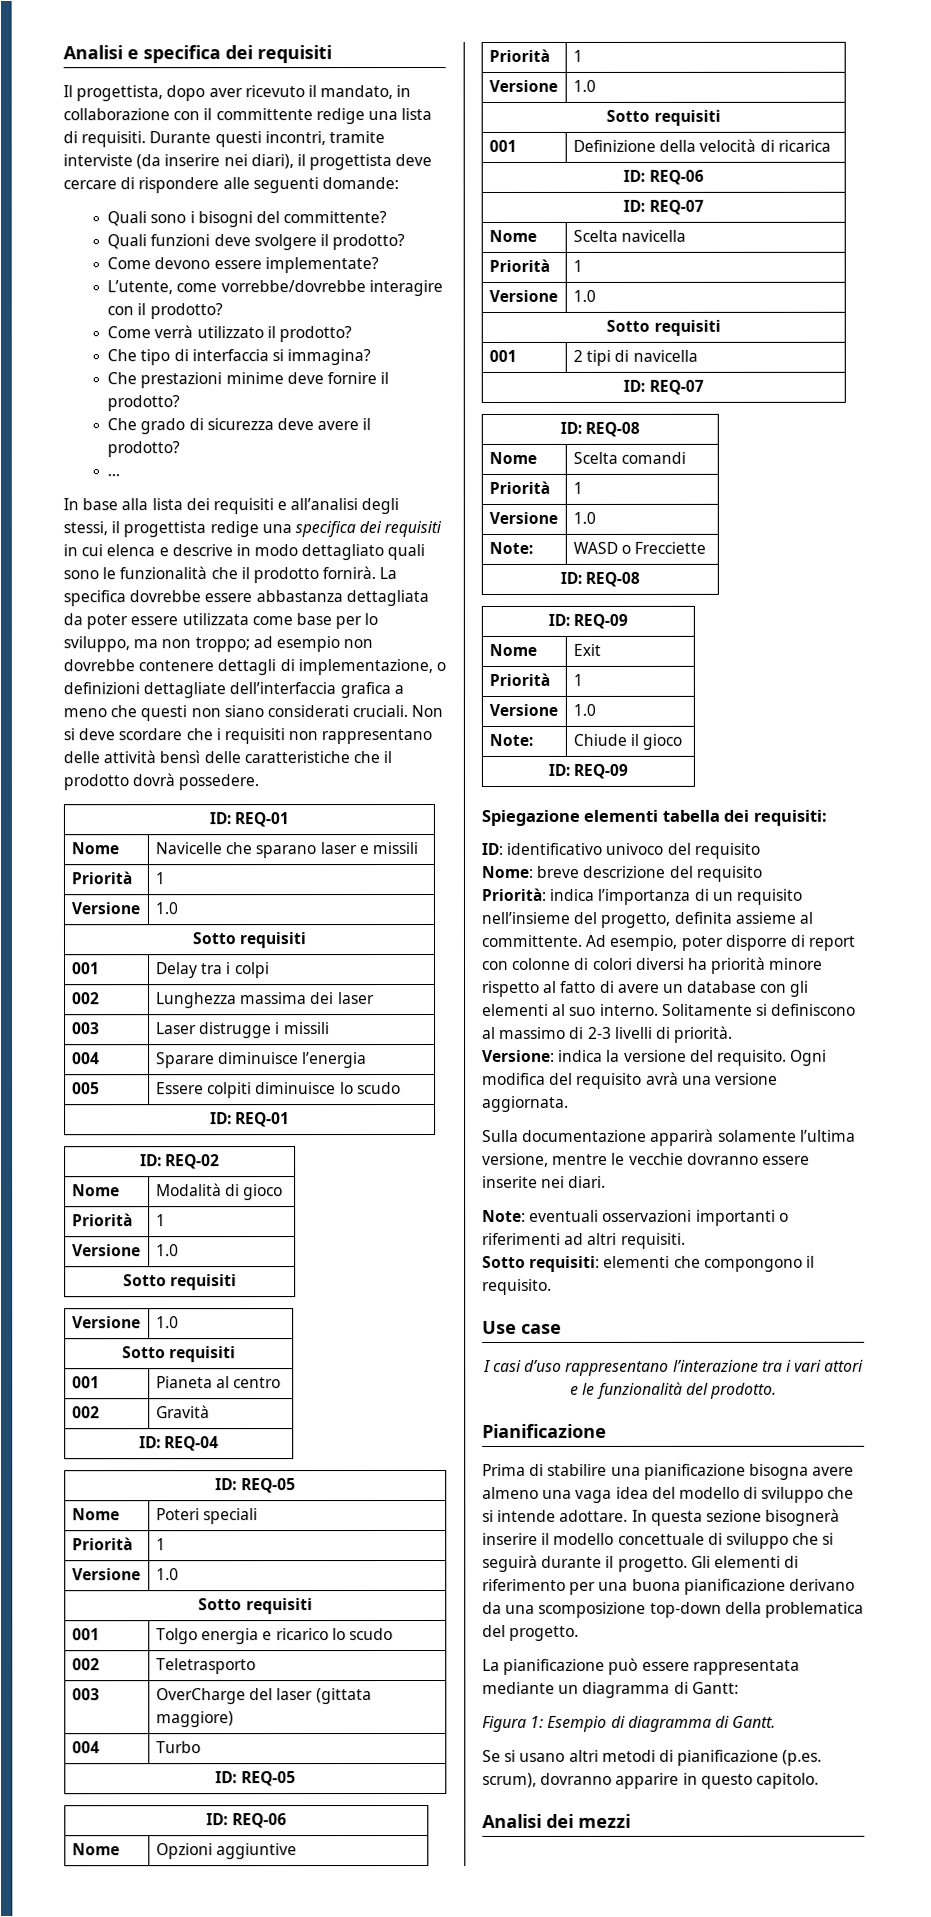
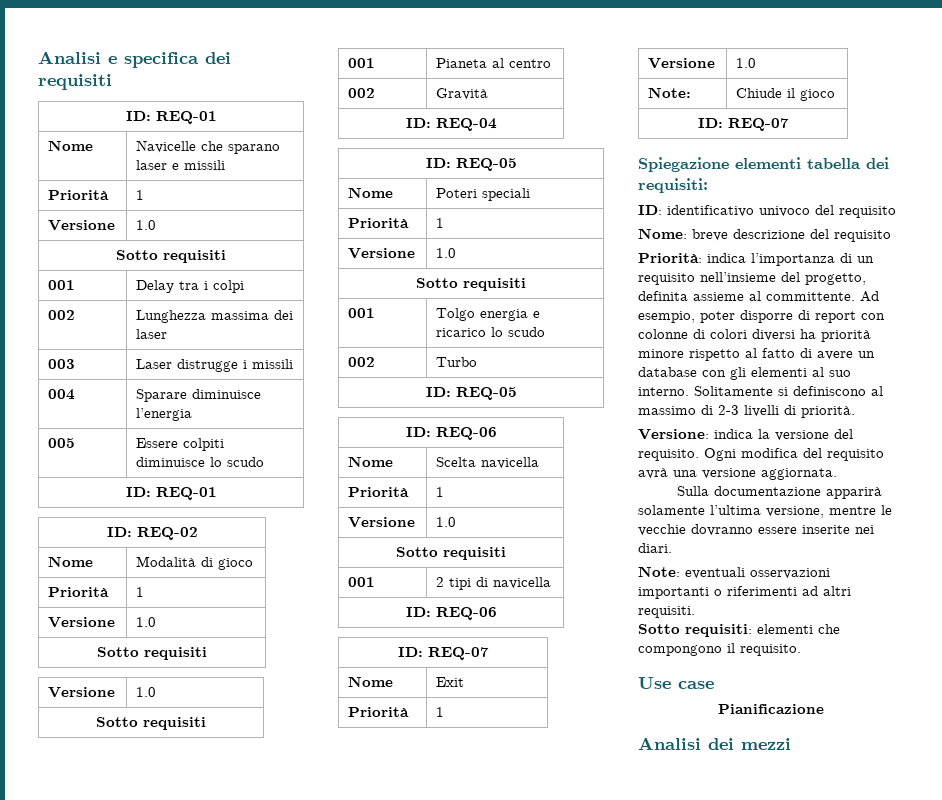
- Il progettista, dopo aver ricevuto il mandato, in collaborazione con il committente redige una lista di requisiti. Durante questi incontri, tramite interviste (da inserire nei diari), il progettista deve cercare di rispondere alle seguenti domande:
- Quali sono i bisogni del committente?
- Quali funzioni deve svolgere il prodotto?
- Come devono essere implementate?
- L’utente, come vorrebbe/dovrebbe interagire con il prodotto?
- Come verrà utilizzato il prodotto?
- Che tipo di interfaccia si immagina?
- Che prestazioni minime deve fornire il prodotto?
- Che grado di sicurezza deve avere il prodotto?
- …
- In base alla lista dei requisiti e all’analisi degli stessi, il progettista redige una specifica dei requisiti in cui elenca e descrive in modo dettagliato quali sono le funzionalità che il prodotto fornirà. La specifica dovrebbe essere abbastanza dettagliata da poter essere utilizzata come base per lo sviluppo, ma non troppo; ad esempio non dovrebbe contenere dettagli di implementazione, o definizioni dettagliate dell’interfaccia grafica a meno che questi non siano considerati cruciali. Non si deve scordare che i requisiti non rappresentano delle attività bensì delle caratteristiche che il prodotto dovrà possedere.
- 002 | Teletrasporto
- 003 | OverCharge del laser (gittata maggiore)
- 004 | Turbo
+ 002 | Turbo
- Nome | Opzioni aggiuntive
- Priorità | 1
- Versione | 1.0
- Sotto requisiti
- 001 | Definizione della velocità di ricarica
- ID: REQ-06
- ID: REQ-07
  001 | 2 tipi di navicella
+ ID: REQ-06
  ID: REQ-07
- ID: REQ-08
- Nome | Scelta comandi
- Priorità | 1
- Versione | 1.0
- Note: | WASD o Frecciette
- ID: REQ-08
- ID: REQ-09
  Note: | Chiude il gioco
- ID: REQ-09
+ ID: REQ-07
- I casi d’uso rappresentano l’interazione tra i vari attori e le funzionalità del prodotto.
  Pianificazione
- Prima di stabilire una pianificazione bisogna avere almeno una vaga idea del modello di sviluppo che si intende adottare. In questa sezione bisognerà inserire il modello concettuale di sviluppo che si seguirà durante il progetto. Gli elementi di riferimento per una buona pianificazione derivano da una scomposizione top-down della problematica del progetto.
- La pianificazione può essere rappresentata mediante un diagramma di Gantt:
- Figura 1: Esempio di diagramma di Gantt.
- Se si usano altri metodi di pianificazione (p.es. scrum), dovranno apparire in questo capitolo.

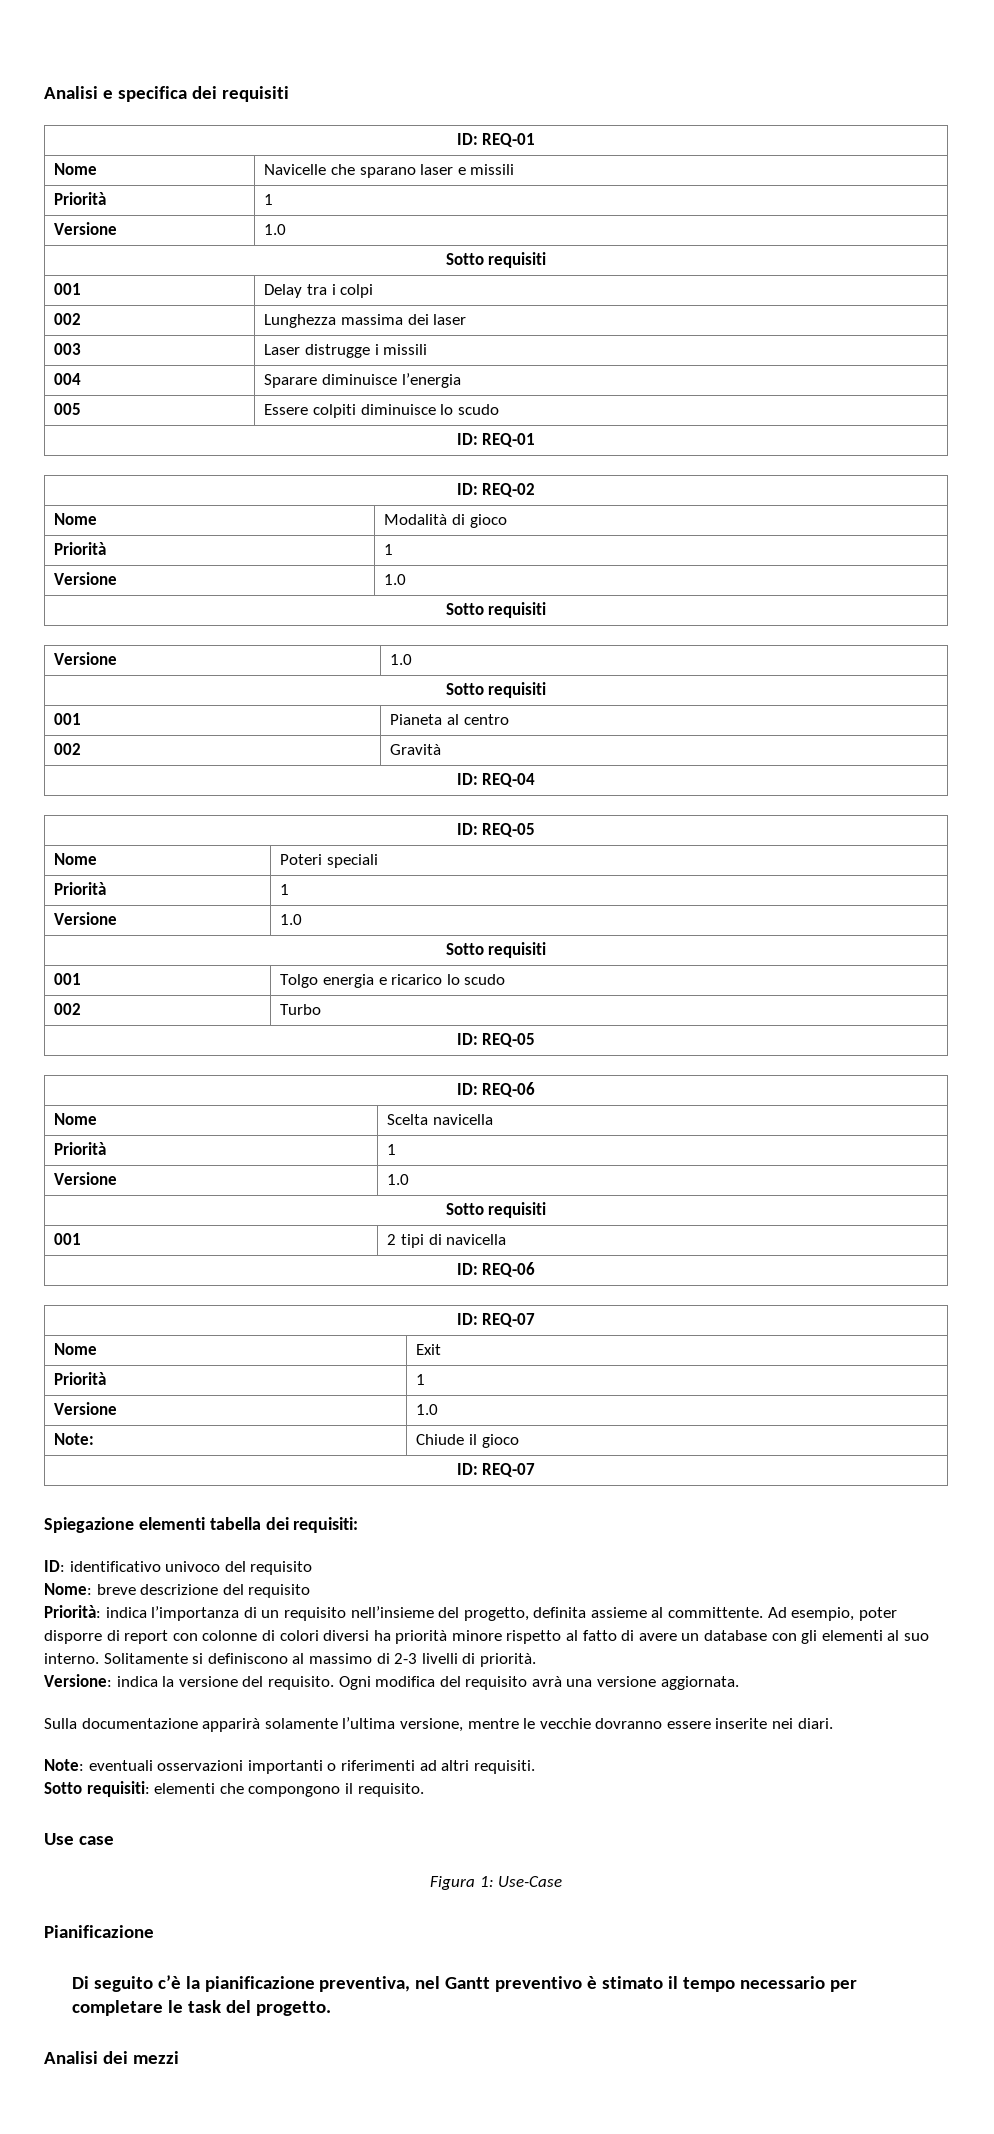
+ Figura 1: Use-Case
  Pianificazione
+ Di seguito c’è la pianificazione preventiva, nel Gantt preventivo è stimato il tempo necessario per completare le task del progetto.

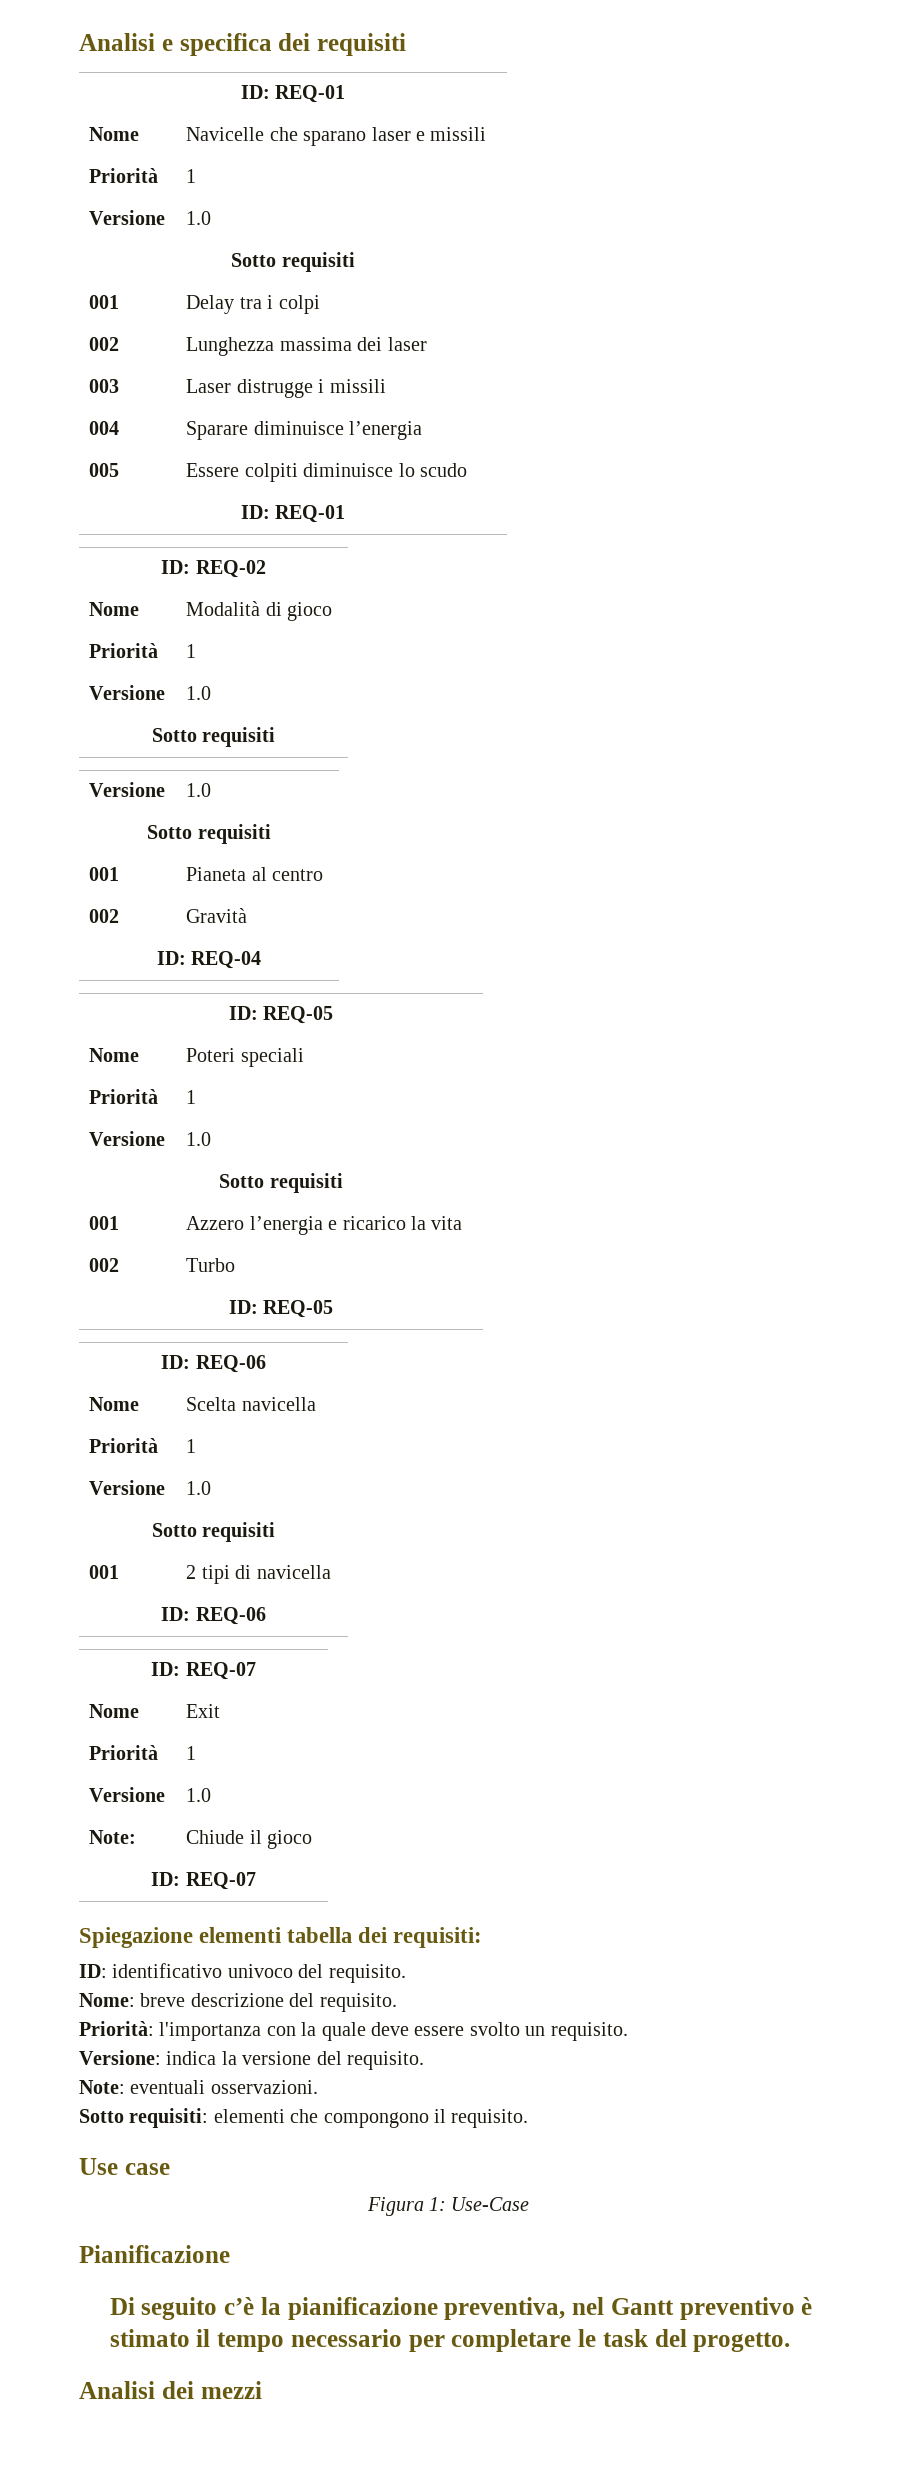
- 001 | Tolgo energia e ricarico lo scudo
+ 001 | Azzero l’energia e ricarico la vita
- ID: identificativo univoco del requisito
+ ID: identificativo univoco del requisito.
- Nome: breve descrizione del requisito
+ Nome: breve descrizione del requisito.
- Priorità: indica l’importanza di un requisito nell’insieme del progetto, definita assieme al committente. Ad esempio, poter disporre di report con colonne di colori diversi ha priorità minore rispetto al fatto di avere un database con gli elementi al suo interno. Solitamente si definiscono al massimo di 2-3 livelli di priorità.
+ Priorità: l'importanza con la quale deve essere svolto un requisito.
- Versione: indica la versione del requisito. Ogni modifica del requisito avrà una versione aggiornata.
- Sulla documentazione apparirà solamente l’ultima versione, mentre le vecchie dovranno essere inserite nei diari.
- Note: eventuali osservazioni importanti o riferimenti ad altri requisiti.
+ Versione: indica la versione del requisito.
+ Note: eventuali osservazioni.

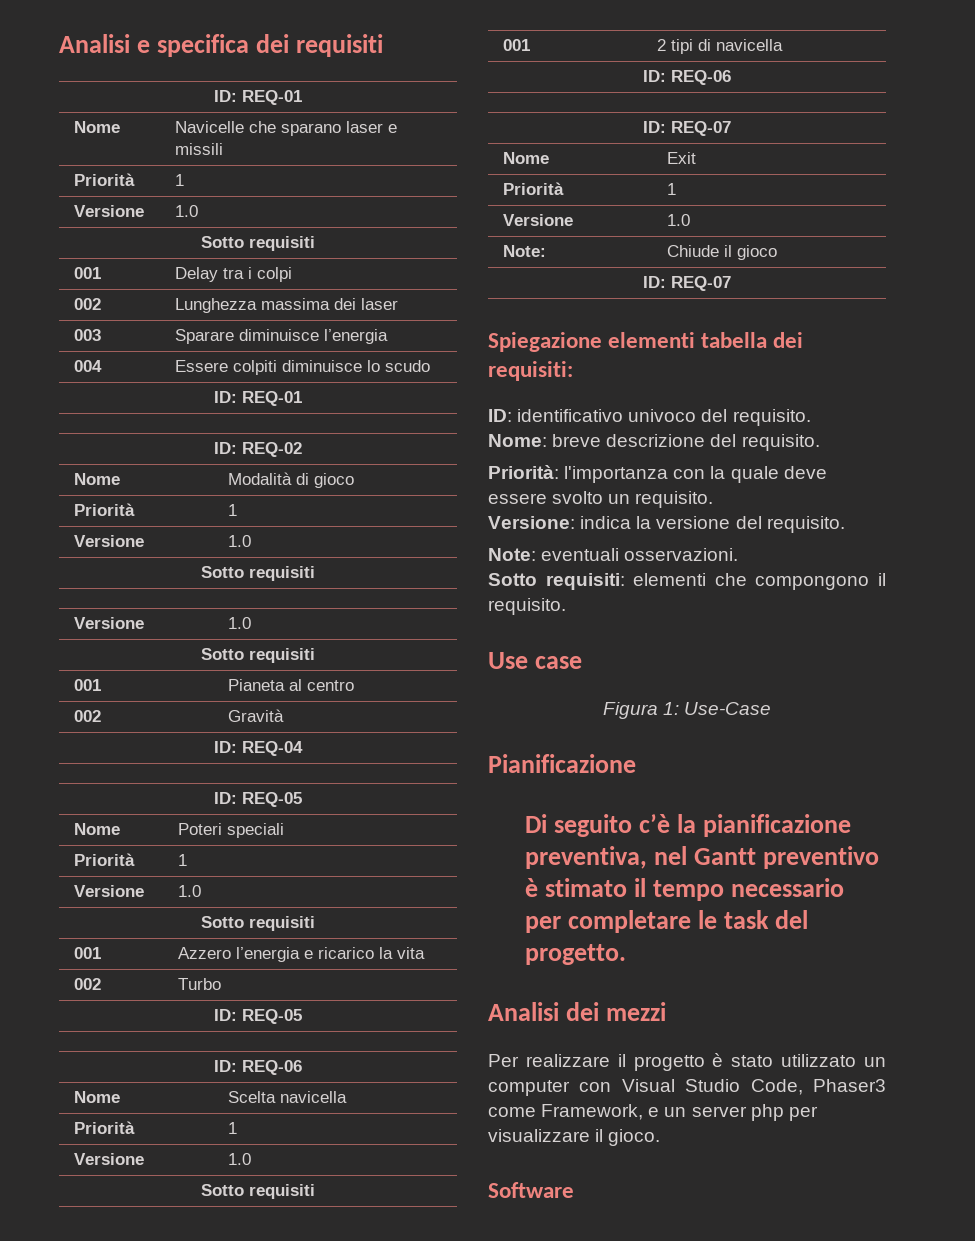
- 003 | Laser distrugge i missili
- 004 | Sparare diminuisce l’energia
+ 003 | Sparare diminuisce l’energia
- 005 | Essere colpiti diminuisce lo scudo
+ 004 | Essere colpiti diminuisce lo scudo
+ Per realizzare il progetto è stato utilizzato un computer con Visual Studio Code, Phaser3 come Framework, e un server php per visualizzare il gioco.
+ Software

